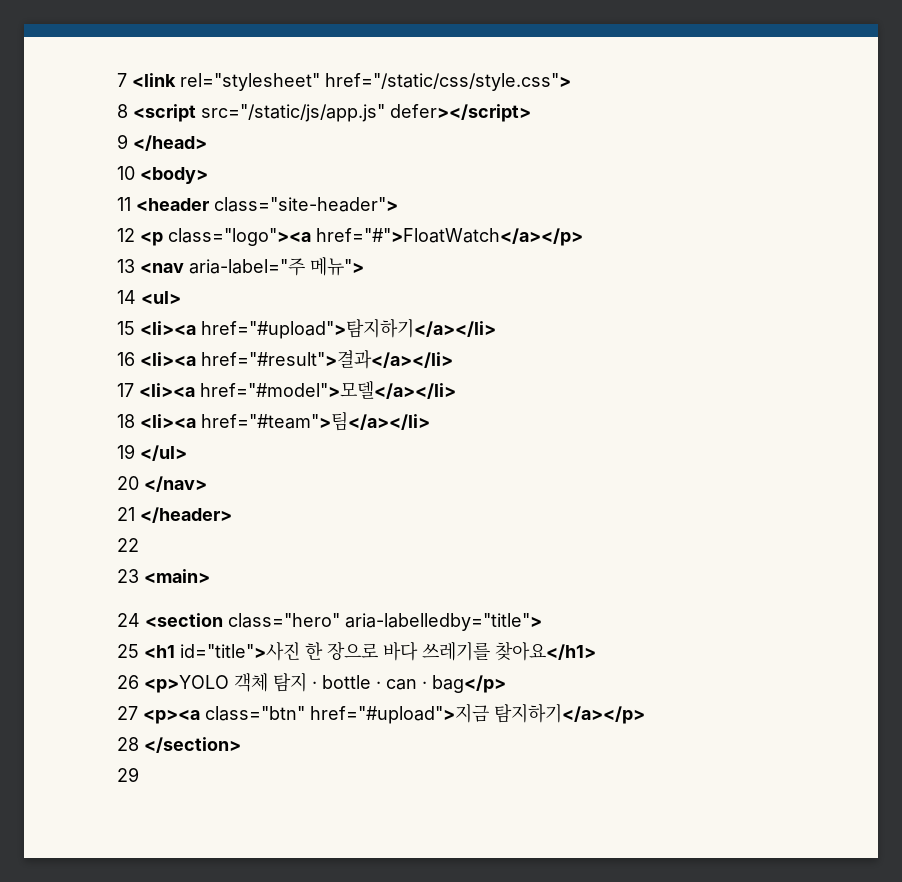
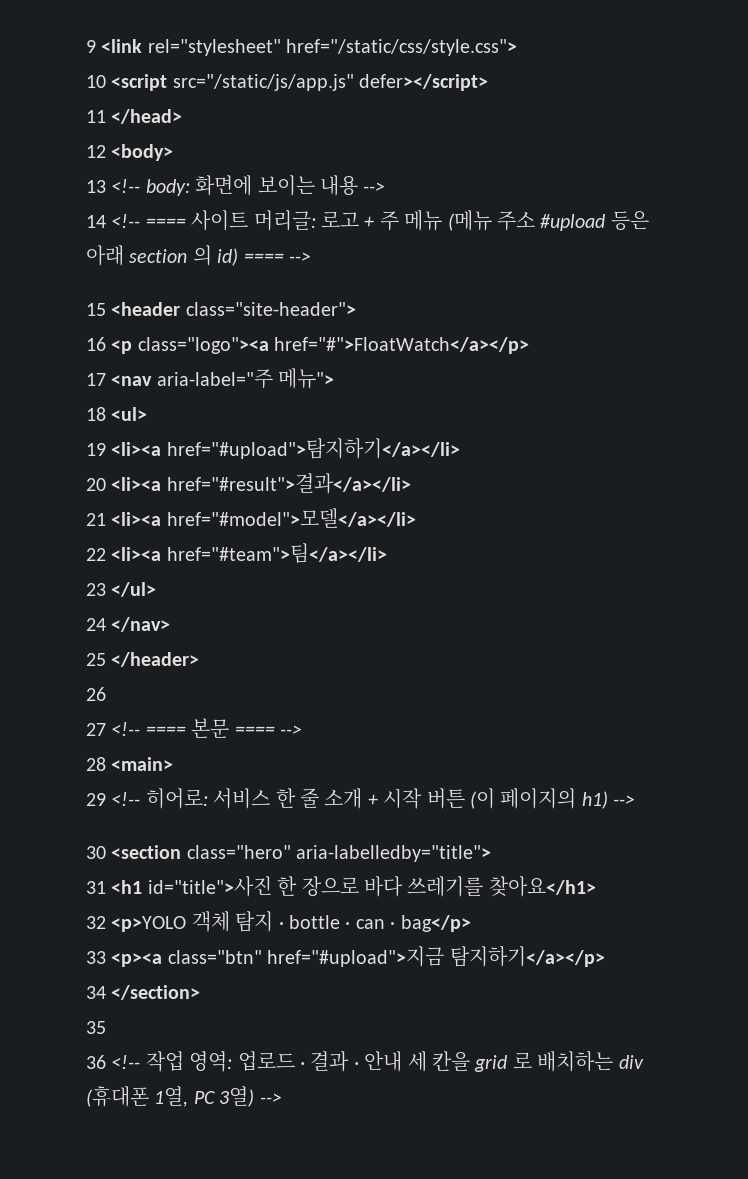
- 7 <link rel="stylesheet" href="/static/css/style.css">
+ 9 <link rel="stylesheet" href="/static/css/style.css">
- 8 <script src="/static/js/app.js" defer></script>
+ 10 <script src="/static/js/app.js" defer></script>
- 9 </head>
+ 11 </head>
- 10 <body>
+ 12 <body>
- 11 <header class="site-header">
+ 13 <!-- body: 화면에 보이는 내용 -->
+ 14 <!-- ==== 사이트 머리글: 로고 + 주 메뉴 (메뉴 주소 #upload 등은 아래 section 의 id) ==== -->
+ 15 <header class="site-header">
- 12 <p class="logo"><a href="#">FloatWatch</a></p>
+ 16 <p class="logo"><a href="#">FloatWatch</a></p>
- 13 <nav aria-label="주 메뉴">
+ 17 <nav aria-label="주 메뉴">
- 14 <ul>
+ 18 <ul>
- 15 <li><a href="#upload">탐지하기</a></li>
+ 19 <li><a href="#upload">탐지하기</a></li>
- 16 <li><a href="#result">결과</a></li>
+ 20 <li><a href="#result">결과</a></li>
- 17 <li><a href="#model">모델</a></li>
+ 21 <li><a href="#model">모델</a></li>
- 18 <li><a href="#team">팀</a></li>
+ 22 <li><a href="#team">팀</a></li>
- 19 </ul>
+ 23 </ul>
- 20 </nav>
+ 24 </nav>
- 21 </header>
+ 25 </header>
- 22
- 23 <main>
- 24 <section class="hero" aria-labelledby="title">
+ 26
+ 27 <!-- ==== 본문 ==== -->
+ 28 <main>
+ 29 <!-- 히어로: 서비스 한 줄 소개 + 시작 버튼 (이 페이지의 h1) -->
+ 30 <section class="hero" aria-labelledby="title">
- 25 <h1 id="title">사진 한 장으로 바다 쓰레기를 찾아요</h1>
+ 31 <h1 id="title">사진 한 장으로 바다 쓰레기를 찾아요</h1>
- 26 <p>YOLO 객체 탐지 · bottle · can · bag</p>
+ 32 <p>YOLO 객체 탐지 · bottle · can · bag</p>
- 27 <p><a class="btn" href="#upload">지금 탐지하기</a></p>
+ 33 <p><a class="btn" href="#upload">지금 탐지하기</a></p>
- 28 </section>
+ 34 </section>
- 29
+ 35
+ 36 <!-- 작업 영역: 업로드 · 결과 · 안내 세 칸을 grid 로 배치하는 div (휴대폰 1열, PC 3열) -->

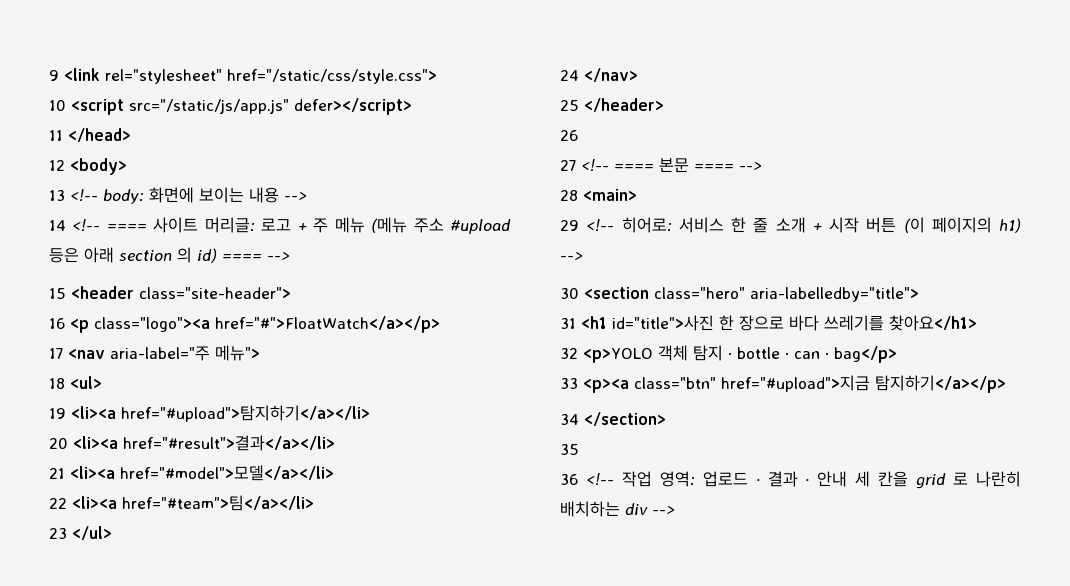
- 36 <!-- 작업 영역: 업로드 · 결과 · 안내 세 칸을 grid 로 배치하는 div (휴대폰 1열, PC 3열) -->
+ 36 <!-- 작업 영역: 업로드 · 결과 · 안내 세 칸을 grid 로 나란히 배치하는 div -->

